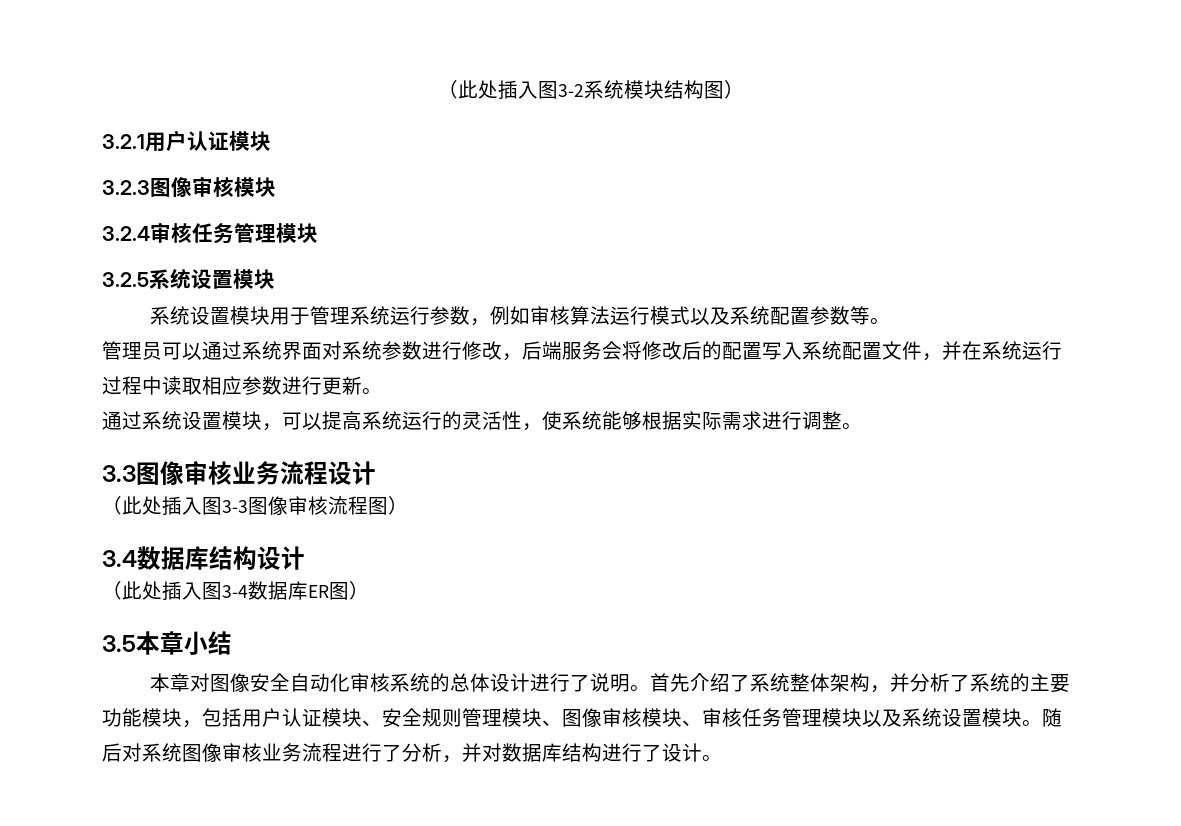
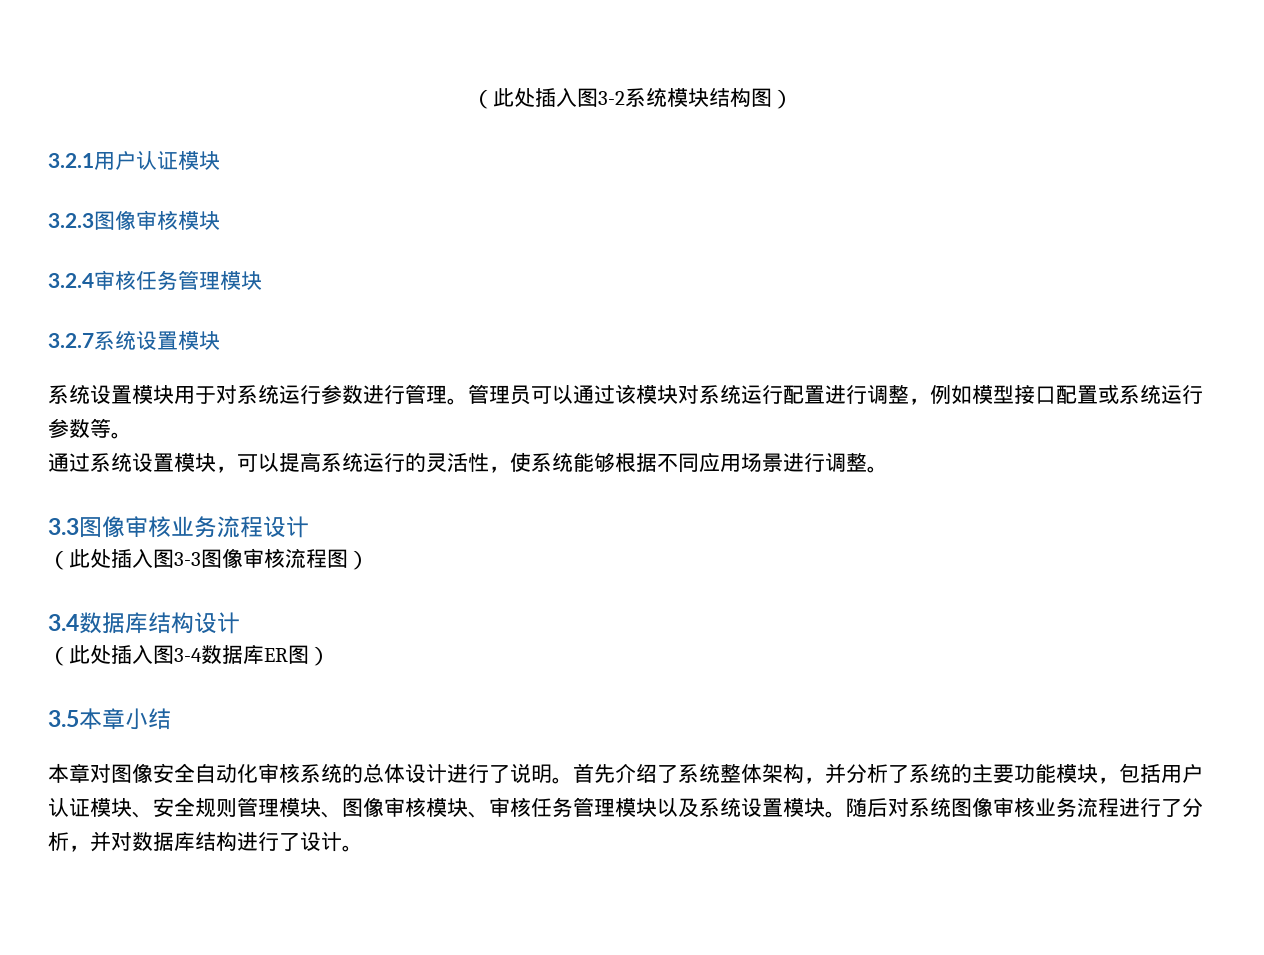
- 3.2.5系统设置模块
+ 3.2.7系统设置模块
- 系统设置模块用于管理系统运行参数，例如审核算法运行模式以及系统配置参数等。
- 管理员可以通过系统界面对系统参数进行修改，后端服务会将修改后的配置写入系统配置文件，并在系统运行过程中读取相应参数进行更新。
+ 系统设置模块用于对系统运行参数进行管理。管理员可以通过该模块对系统运行配置进行调整，例如模型接口配置或系统运行参数等。
- 通过系统设置模块，可以提高系统运行的灵活性，使系统能够根据实际需求进行调整。
+ 通过系统设置模块，可以提高系统运行的灵活性，使系统能够根据不同应用场景进行调整。

